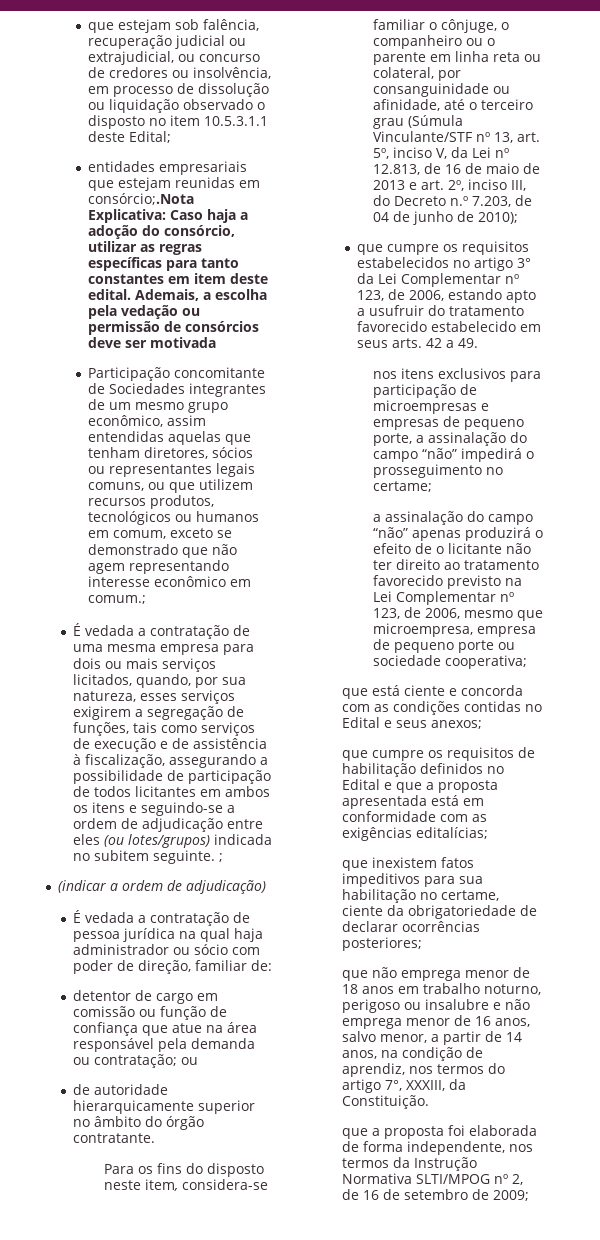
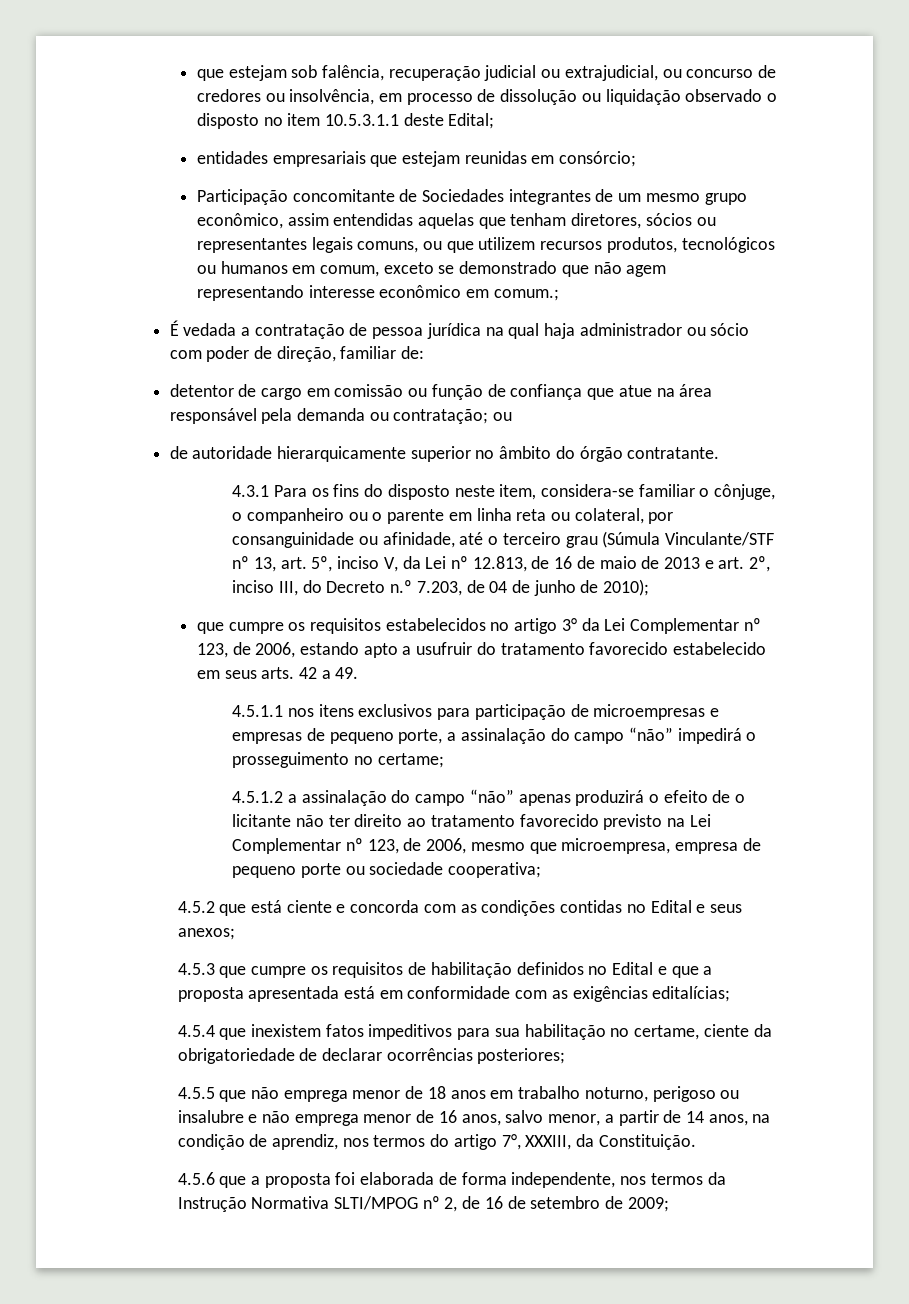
- entidades empresariais que estejam reunidas em consórcio;.Nota Explicativa: Caso haja a adoção do consórcio, utilizar as regras específicas para tanto constantes em item deste edital. Ademais, a escolha pela vedação ou permissão de consórcios deve ser motivada
+ entidades empresariais que estejam reunidas em consórcio;
- É vedada a contratação de uma mesma empresa para dois ou mais serviços licitados, quando, por sua natureza, esses serviços exigirem a segregação de funções, tais como serviços de execução e de assistência à fiscalização, assegurando a possibilidade de participação de todos licitantes em ambos os itens e seguindo-se a ordem de adjudicação entre eles (ou lotes/grupos) indicada no subitem seguinte. ;
- (indicar a ordem de adjudicação)
- Para os fins do disposto neste item, considera-se familiar o cônjuge, o companheiro ou o parente em linha reta ou colateral, por consanguinidade ou afinidade, até o terceiro grau (Súmula Vinculante/STF nº 13, art. 5º, inciso V, da Lei nº 12.813, de 16 de maio de 2013 e art. 2º, inciso III, do Decreto n.º 7.203, de 04 de junho de 2010);
+ 4.3.1 Para os fins do disposto neste item, considera-se familiar o cônjuge, o companheiro ou o parente em linha reta ou colateral, por consanguinidade ou afinidade, até o terceiro grau (Súmula Vinculante/STF nº 13, art. 5º, inciso V, da Lei nº 12.813, de 16 de maio de 2013 e art. 2º, inciso III, do Decreto n.º 7.203, de 04 de junho de 2010);
- nos itens exclusivos para participação de microempresas e empresas de pequeno porte, a assinalação do campo “não” impedirá o prosseguimento no certame;
+ 4.5.1.1 nos itens exclusivos para participação de microempresas e empresas de pequeno porte, a assinalação do campo “não” impedirá o prosseguimento no certame;
- a assinalação do campo “não” apenas produzirá o efeito de o licitante não ter direito ao tratamento favorecido previsto na Lei Complementar nº 123, de 2006, mesmo que microempresa, empresa de pequeno porte ou sociedade cooperativa;
+ 4.5.1.2 a assinalação do campo “não” apenas produzirá o efeito de o licitante não ter direito ao tratamento favorecido previsto na Lei Complementar nº 123, de 2006, mesmo que microempresa, empresa de pequeno porte ou sociedade cooperativa;
- que está ciente e concorda com as condições contidas no Edital e seus anexos;
+ 4.5.2 que está ciente e concorda com as condições contidas no Edital e seus anexos;
- que cumpre os requisitos de habilitação definidos no Edital e que a proposta apresentada está em conformidade com as exigências editalícias;
+ 4.5.3 que cumpre os requisitos de habilitação definidos no Edital e que a proposta apresentada está em conformidade com as exigências editalícias;
- que inexistem fatos impeditivos para sua habilitação no certame, ciente da obrigatoriedade de declarar ocorrências posteriores;
+ 4.5.4 que inexistem fatos impeditivos para sua habilitação no certame, ciente da obrigatoriedade de declarar ocorrências posteriores;
- que não emprega menor de 18 anos em trabalho noturno, perigoso ou insalubre e não emprega menor de 16 anos, salvo menor, a partir de 14 anos, na condição de aprendiz, nos termos do artigo 7°, XXXIII, da Constituição.
+ 4.5.5 que não emprega menor de 18 anos em trabalho noturno, perigoso ou insalubre e não emprega menor de 16 anos, salvo menor, a partir de 14 anos, na condição de aprendiz, nos termos do artigo 7°, XXXIII, da Constituição.
- que a proposta foi elaborada de forma independente, nos termos da Instrução Normativa SLTI/MPOG nº 2, de 16 de setembro de 2009;
+ 4.5.6 que a proposta foi elaborada de forma independente, nos termos da Instrução Normativa SLTI/MPOG nº 2, de 16 de setembro de 2009;

